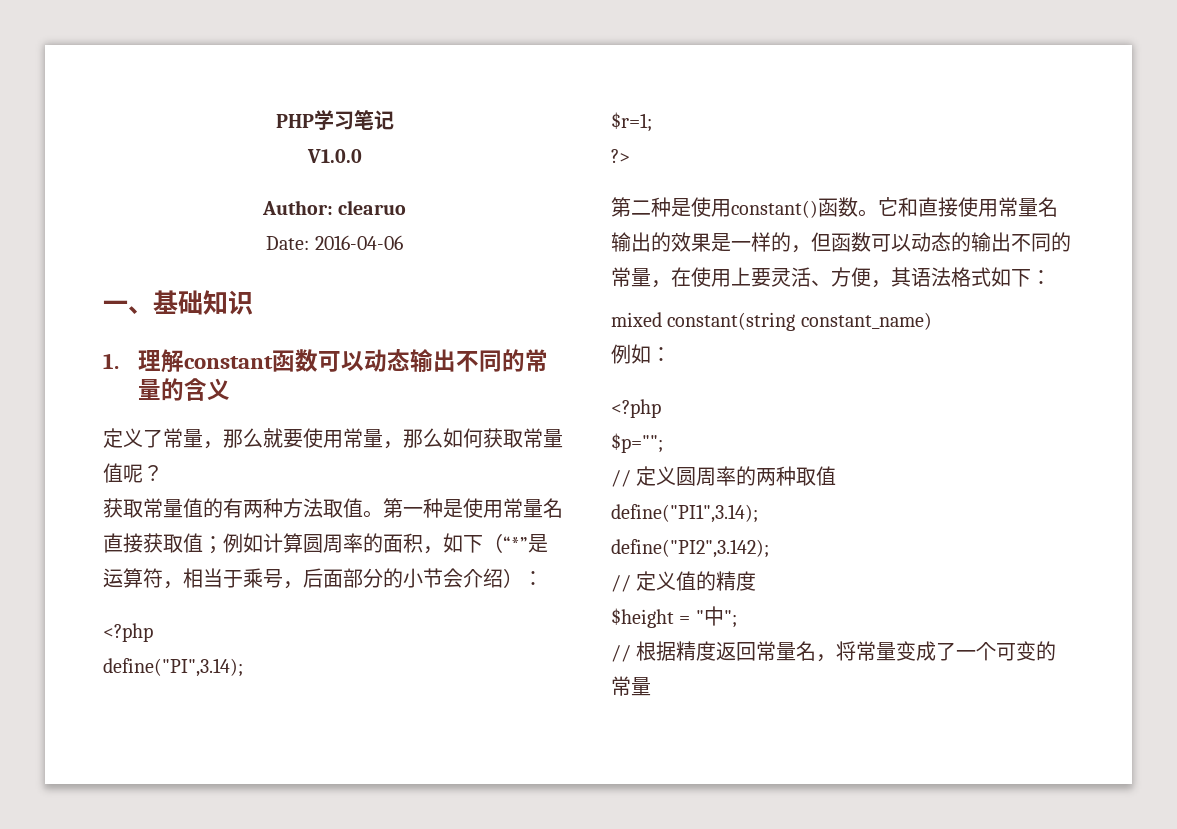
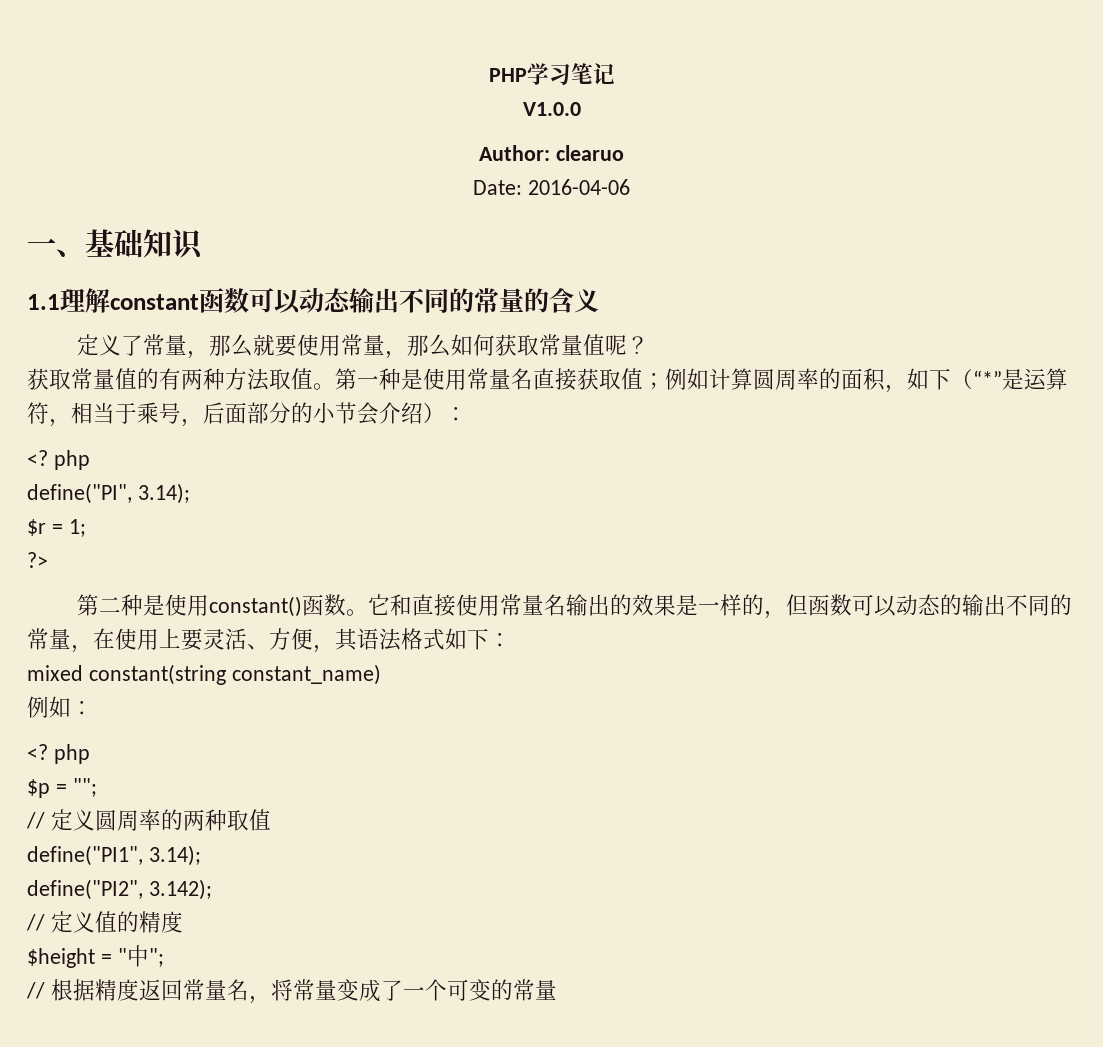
- 1.理解constant函数可以动态输出不同的常量的含义
+ 1.1理解constant函数可以动态输出不同的常量的含义
  第一种是使用常量名直接获取值；例如计算圆周率的面积，如下（“*”是运算符，相当于乘号，后面部分的小节会介绍）：
- <?php
- define("PI",3.14);
- $r=1;
+ <? php
+ define("PI", 3.14);
+ $r = 1;
  例如：
- <?php
- $p="";
+ <? php
+ $p = "";
- define("PI1",3.14);
- define("PI2",3.142);
+ define("PI1", 3.14);
+ define("PI2", 3.142);

